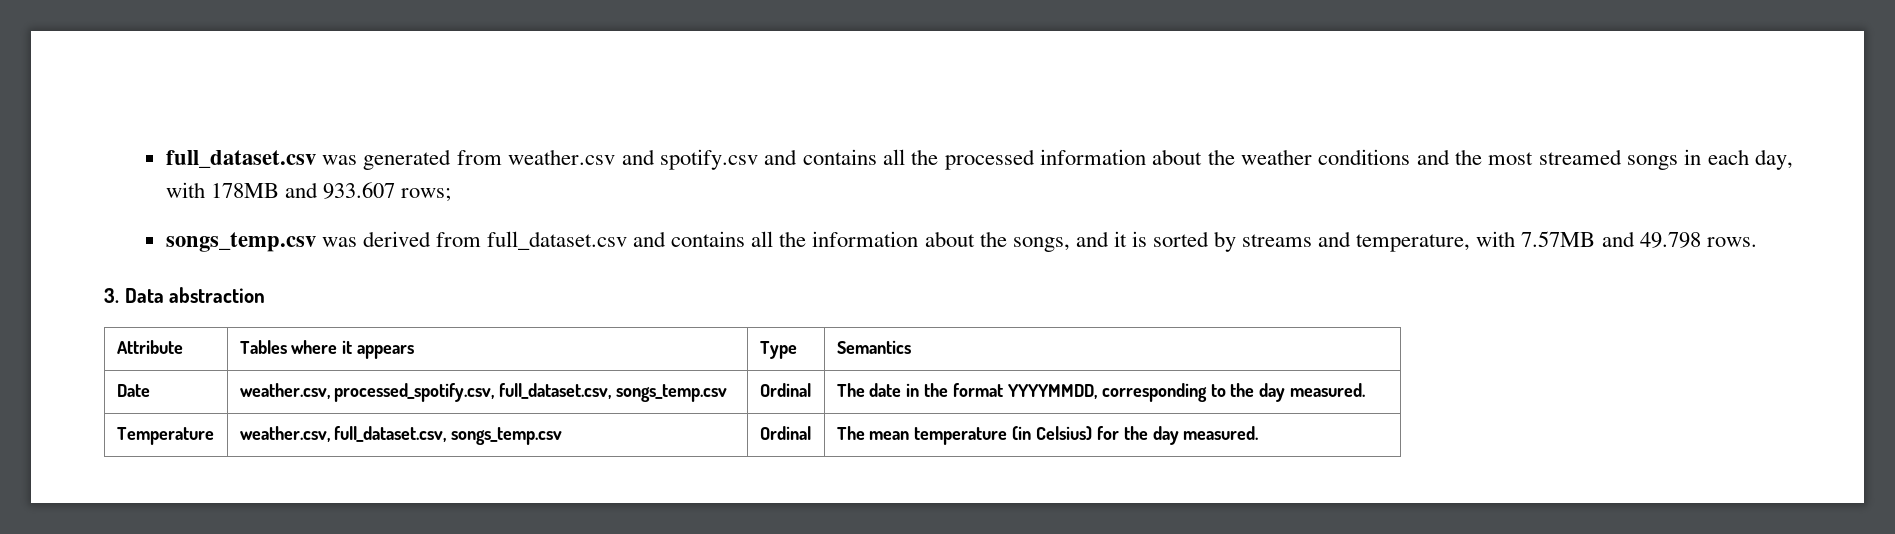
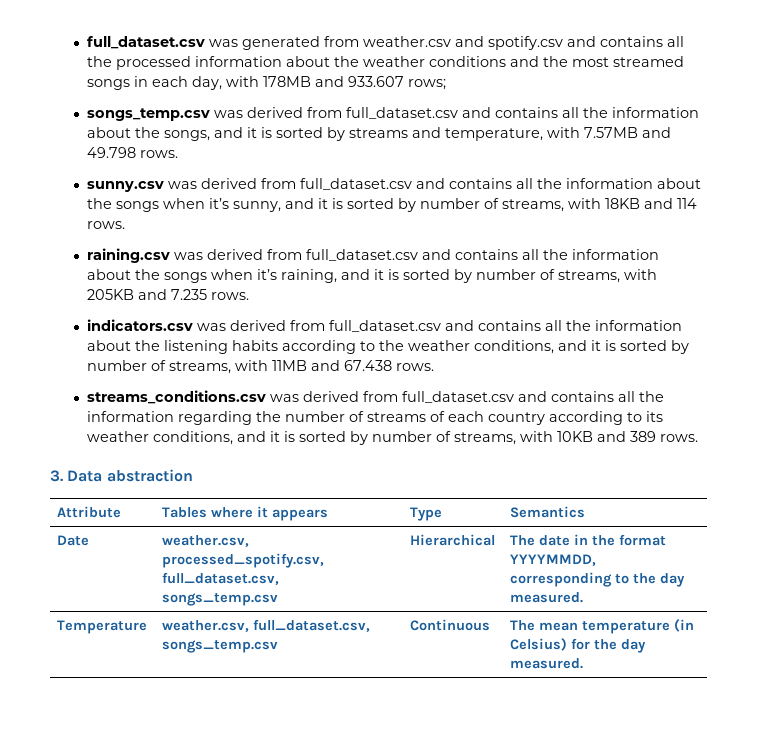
+ sunny.csv was derived from full_dataset.csv and contains all the information about the songs when it’s sunny, and it is sorted by number of streams, with 18KB and 114 rows.
+ raining.csv was derived from full_dataset.csv and contains all the information about the songs when it’s raining, and it is sorted by number of streams, with 205KB and 7.235 rows.
+ indicators.csv was derived from full_dataset.csv and contains all the information about the listening habits according to the weather conditions, and it is sorted by number of streams, with 11MB and 67.438 rows.
+ streams_conditions.csv was derived from full_dataset.csv and contains all the information regarding the number of streams of each country according to its weather conditions, and it is sorted by number of streams, with 10KB and 389 rows.
- Date | weather.csv, processed_spotify.csv, full_dataset.csv, songs_temp.csv | Ordinal | The date in the format YYYYMMDD, corresponding to the day measured.
+ Date | weather.csv, processed_spotify.csv, full_dataset.csv, songs_temp.csv | Hierarchical | The date in the format YYYYMMDD, corresponding to the day measured.
- Temperature | weather.csv, full_dataset.csv, songs_temp.csv | Ordinal | The mean temperature (in Celsius) for the day measured.
+ Temperature | weather.csv, full_dataset.csv, songs_temp.csv | Continuous | The mean temperature (in Celsius) for the day measured.

